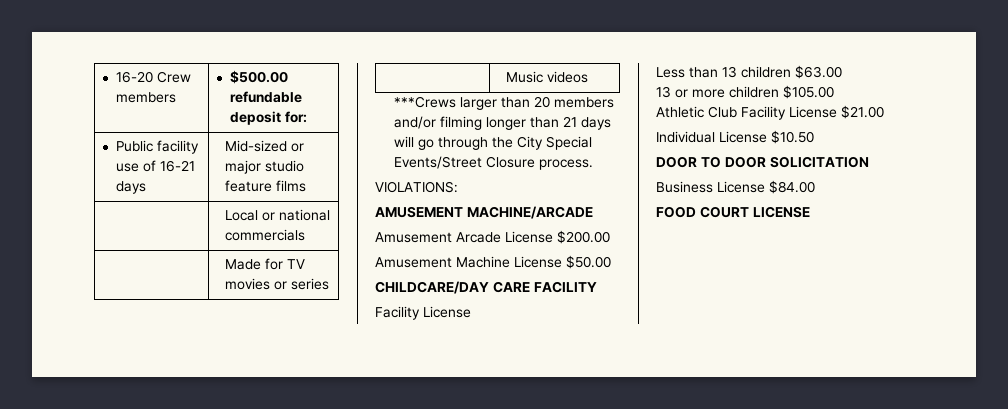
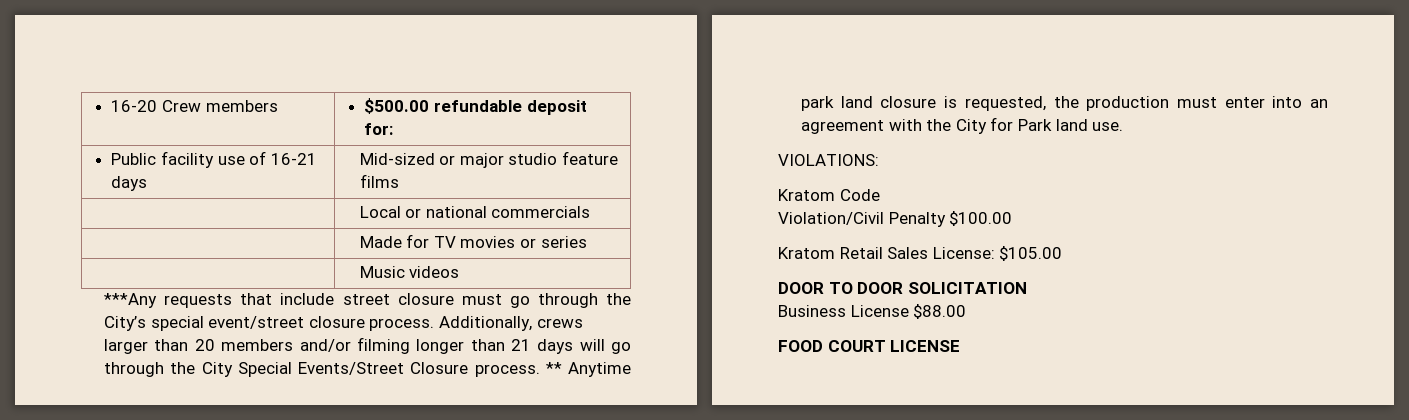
- ***Crews larger than 20 members and/or filming longer than 21 days will go through the City Special Events/Street Closure process.
+ ***Any requests that include street closure must go through the City’s special event/street closure process. Additionally, crews larger than 20 members and/or filming longer than 21 days will go through the City Special Events/Street Closure process. ** Anytime park land closure is requested, the production must enter into an agreement with the City for Park land use.
  VIOLATIONS:
- AMUSEMENT MACHINE/ARCADE
- Amusement Arcade License $200.00
- Amusement Machine License $50.00
- CHILDCARE/DAY CARE FACILITY
- Facility License
- Less than 13 children $63.00
- 13 or more children $105.00
- Athletic Club Facility License $21.00
- Individual License $10.50
+ Kratom Code
+ Violation/Civil Penalty $100.00
+ Kratom Retail Sales License: $105.00
- Business License $84.00
+ Business License $88.00

